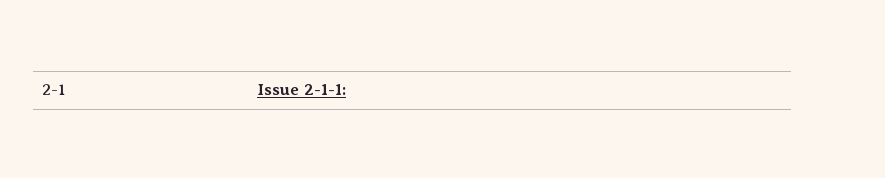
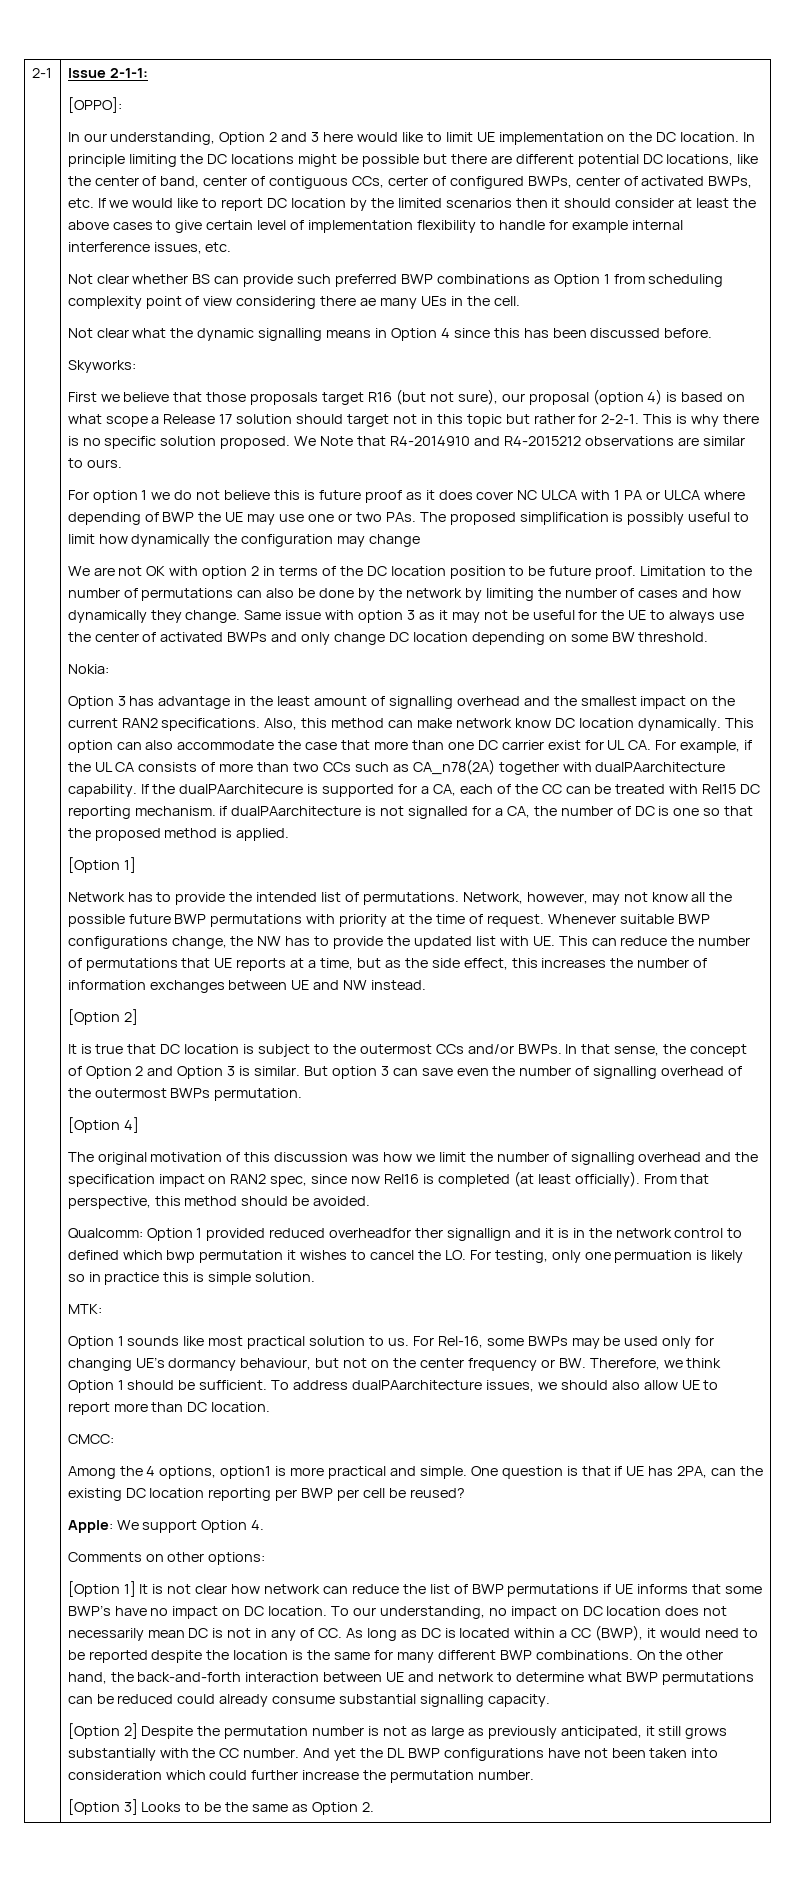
+ [OPPO]:
+ In our understanding, Option 2 and 3 here would like to limit UE implementation on the DC location. In principle limiting the DC locations might be possible but there are different potential DC locations, like the center of band, center of contiguous CCs, certer of configured BWPs, center of activated BWPs, etc. If we would like to report DC location by the limited scenarios then it should consider at least the above cases to give certain level of implementation flexibility to handle for example internal interference issues, etc.
+ Not clear whether BS can provide such preferred BWP combinations as Option 1 from scheduling complexity point of view considering there ae many UEs in the cell.
+ Not clear what the dynamic signalling means in Option 4 since this has been discussed before.
+ Skyworks:
+ First we believe that those proposals target R16 (but not sure), our proposal (option 4) is based on what scope a Release 17 solution should target not in this topic but rather for 2-2-1. This is why there is no specific solution proposed. We Note that R4-2014910 and R4-2015212 observations are similar to ours.
+ For option 1 we do not believe this is future proof as it does cover NC ULCA with 1 PA or ULCA where depending of BWP the UE may use one or two PAs. The proposed simplification is possibly useful to limit how dynamically the configuration may change
+ We are not OK with option 2 in terms of the DC location position to be future proof. Limitation to the number of permutations can also be done by the network by limiting the number of cases and how dynamically they change. Same issue with option 3 as it may not be useful for the UE to always use the center of activated BWPs and only change DC location depending on some BW threshold.
+ Nokia:
+ Option 3 has advantage in the least amount of signalling overhead and the smallest impact on the current RAN2 specifications. Also, this method can make network know DC location dynamically. This option can also accommodate the case that more than one DC carrier exist for UL CA. For example, if the UL CA consists of more than two CCs such as CA_n78(2A) together with dualPAarchitecture capability. If the dualPAarchitecure is supported for a CA, each of the CC can be treated with Rel15 DC reporting mechanism. if dualPAarchitecture is not signalled for a CA, the number of DC is one so that the proposed method is applied.
+ [Option 1]
+ Network has to provide the intended list of permutations. Network, however, may not know all the possible future BWP permutations with priority at the time of request. Whenever suitable BWP configurations change, the NW has to provide the updated list with UE. This can reduce the number of permutations that UE reports at a time, but as the side effect, this increases the number of information exchanges between UE and NW instead.
+ [Option 2]
+ It is true that DC location is subject to the outermost CCs and/or BWPs. In that sense, the concept of Option 2 and Option 3 is similar. But option 3 can save even the number of signalling overhead of the outermost BWPs permutation.
+ [Option 4]
+ The original motivation of this discussion was how we limit the number of signalling overhead and the specification impact on RAN2 spec, since now Rel16 is completed (at least officially). From that perspective, this method should be avoided.
+ Qualcomm: Option 1 provided reduced overheadfor ther signallign and it is in the network control to defined which bwp permutation it wishes to cancel the LO. For testing, only one permuation is likely so in practice this is simple solution.
+ MTK:
+ Option 1 sounds like most practical solution to us. For Rel-16, some BWPs may be used only for changing UE’s dormancy behaviour, but not on the center frequency or BW. Therefore, we think Option 1 should be sufficient. To address dualPAarchitecture issues, we should also allow UE to report more than DC location.
+ CMCC:
+ Among the 4 options, option1 is more practical and simple. One question is that if UE has 2PA, can the existing DC location reporting per BWP per cell be reused?
+ Apple: We support Option 4.
+ Comments on other options:
+ [Option 1] It is not clear how network can reduce the list of BWP permutations if UE informs that some BWP’s have no impact on DC location. To our understanding, no impact on DC location does not necessarily mean DC is not in any of CC. As long as DC is located within a CC (BWP), it would need to be reported despite the location is the same for many different BWP combinations. On the other hand, the back-and-forth interaction between UE and network to determine what BWP permutations can be reduced could already consume substantial signalling capacity.
+ [Option 2] Despite the permutation number is not as large as previously anticipated, it still grows substantially with the CC number. And yet the DL BWP configurations have not been taken into consideration which could further increase the permutation number.
+ [Option 3] Looks to be the same as Option 2.

